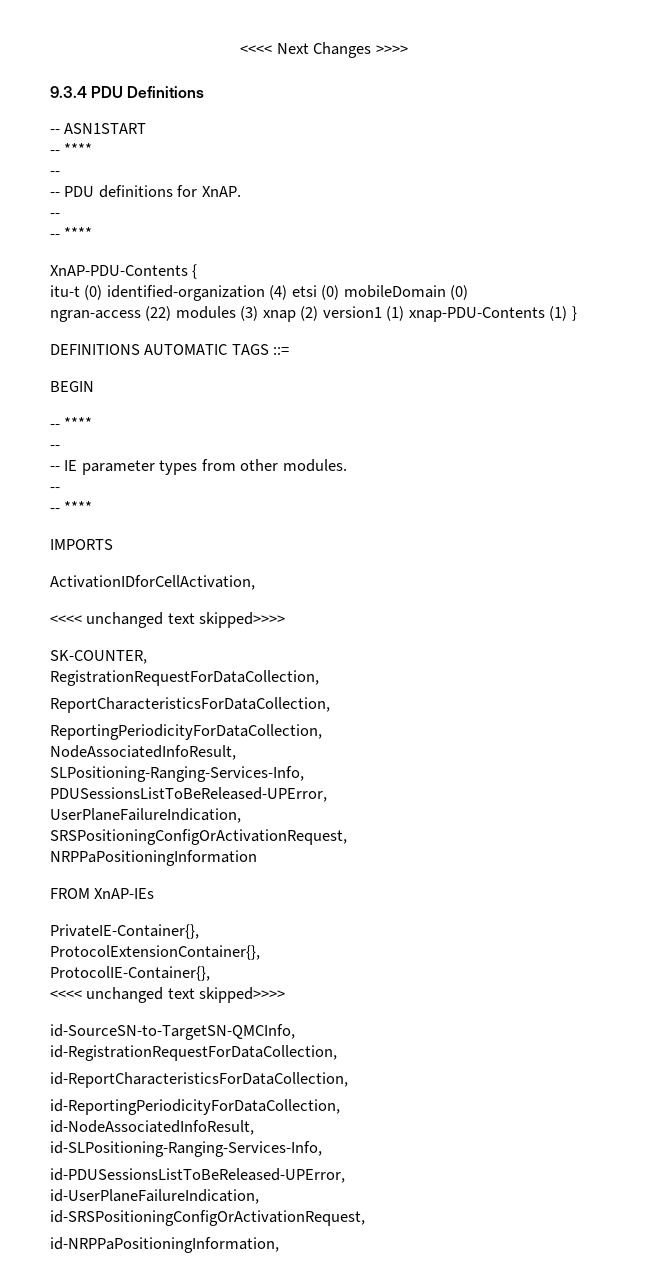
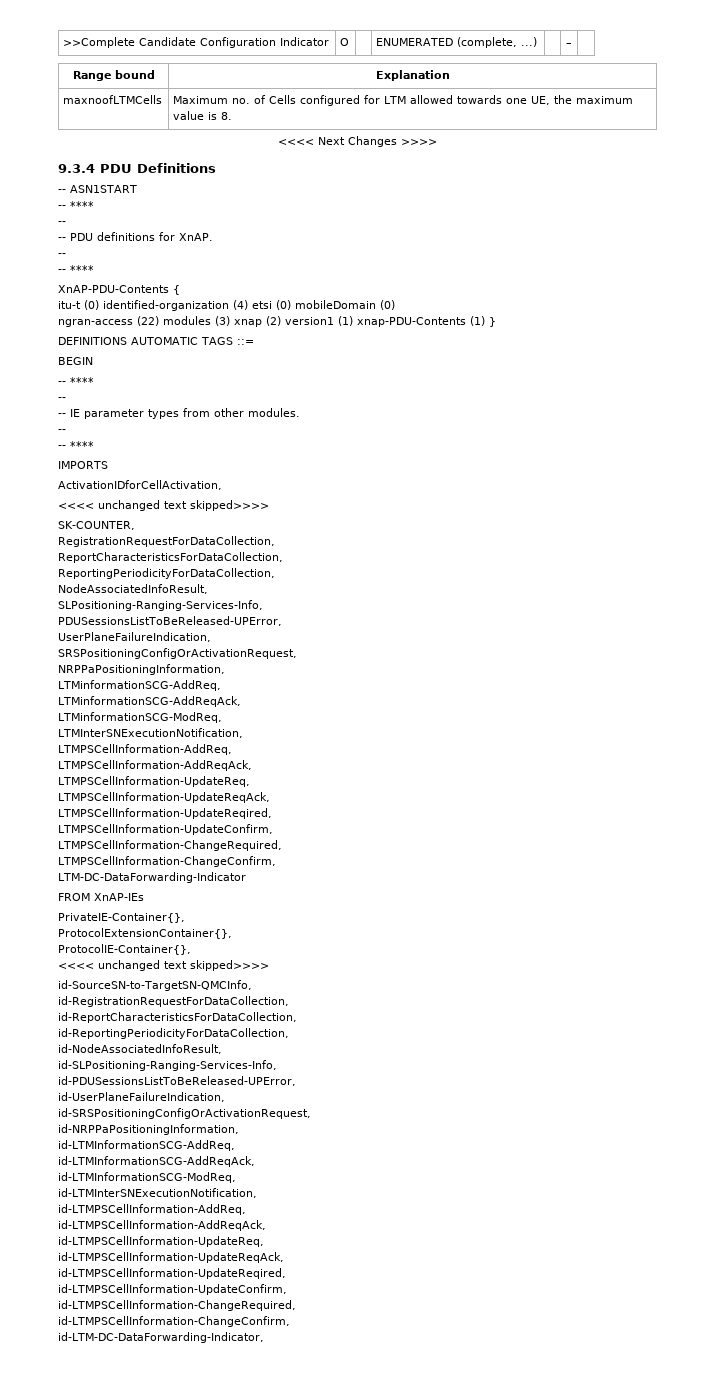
+ >>Complete Candidate Configuration Indicator | O | | ENUMERATED (complete, ...) | | – |
+ Range bound | Explanation
+ maxnoofLTMCells | Maximum no. of Cells configured for LTM allowed towards one UE, the maximum value is 8.
- NRPPaPositioningInformation
+ NRPPaPositioningInformation,
+ LTMinformationSCG-AddReq,
+ LTMinformationSCG-AddReqAck,
+ LTMinformationSCG-ModReq,
+ LTMInterSNExecutionNotification,
+ LTMPSCellInformation-AddReq,
+ LTMPSCellInformation-AddReqAck,
+ LTMPSCellInformation-UpdateReq,
+ LTMPSCellInformation-UpdateReqAck,
+ LTMPSCellInformation-UpdateReqired,
+ LTMPSCellInformation-UpdateConfirm,
+ LTMPSCellInformation-ChangeRequired,
+ LTMPSCellInformation-ChangeConfirm,
+ LTM-DC-DataForwarding-Indicator
+ id-LTMInformationSCG-AddReq,
+ id-LTMInformationSCG-AddReqAck,
+ id-LTMInformationSCG-ModReq,
+ id-LTMInterSNExecutionNotification,
+ id-LTMPSCellInformation-AddReq,
+ id-LTMPSCellInformation-AddReqAck,
+ id-LTMPSCellInformation-UpdateReq,
+ id-LTMPSCellInformation-UpdateReqAck,
+ id-LTMPSCellInformation-UpdateReqired,
+ id-LTMPSCellInformation-UpdateConfirm,
+ id-LTMPSCellInformation-ChangeRequired,
+ id-LTMPSCellInformation-ChangeConfirm,
+ id-LTM-DC-DataForwarding-Indicator,

